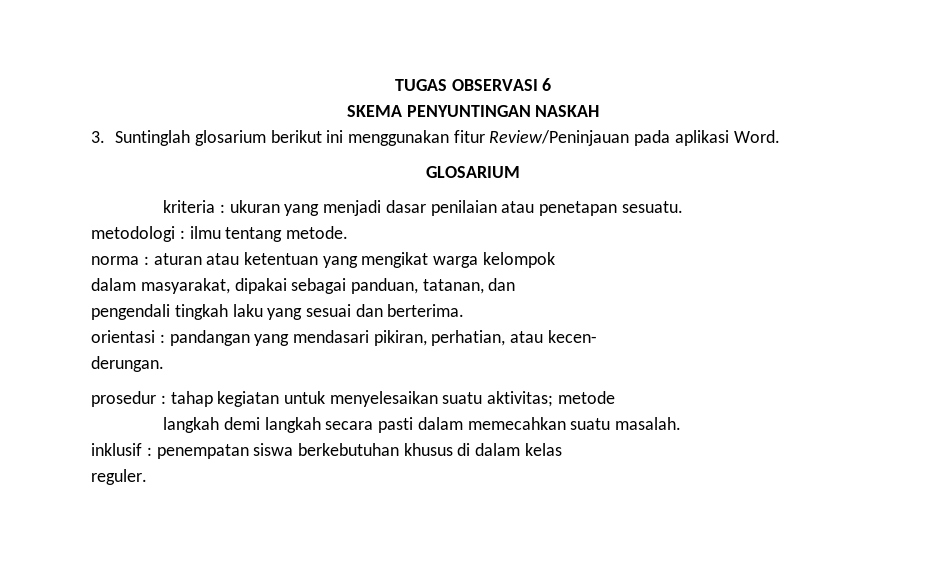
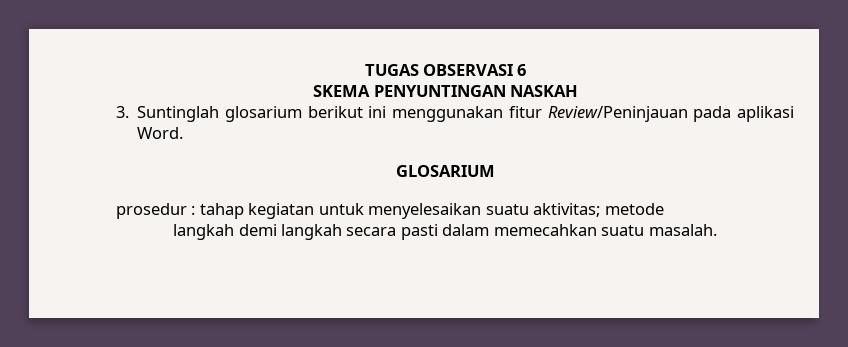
- kriteria : ukuran yang menjadi dasar penilaian atau penetapan sesuatu.
- metodologi : ilmu tentang metode.
- norma : aturan atau ketentuan yang mengikat warga kelompok
- dalam masyarakat, dipakai sebagai panduan, tatanan, dan
- pengendali tingkah laku yang sesuai dan berterima.
- orientasi : pandangan yang mendasari pikiran, perhatian, atau kecen-
- derungan.
- inklusif : penempatan siswa berkebutuhan khusus di dalam kelas
- reguler.

